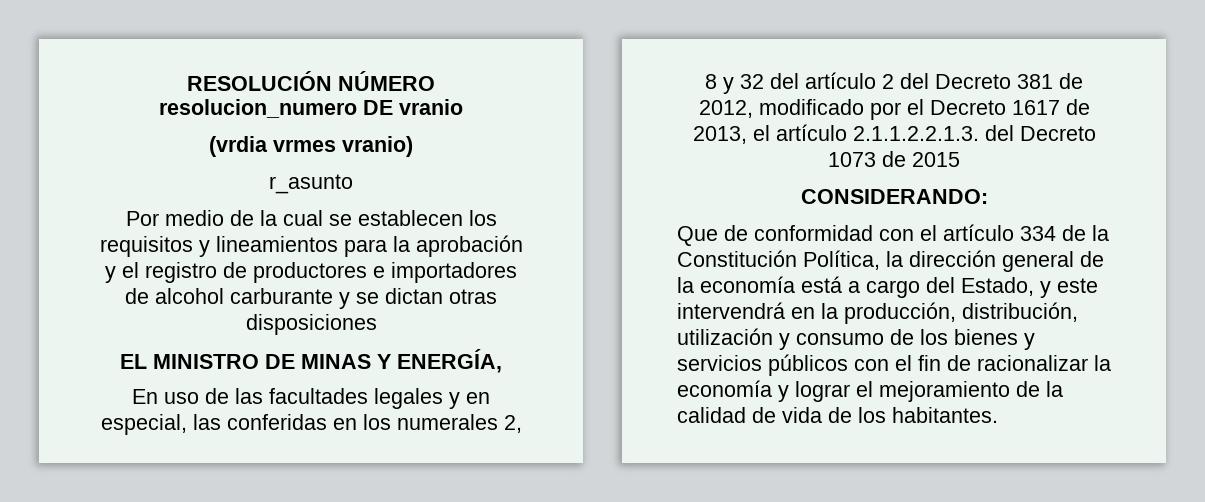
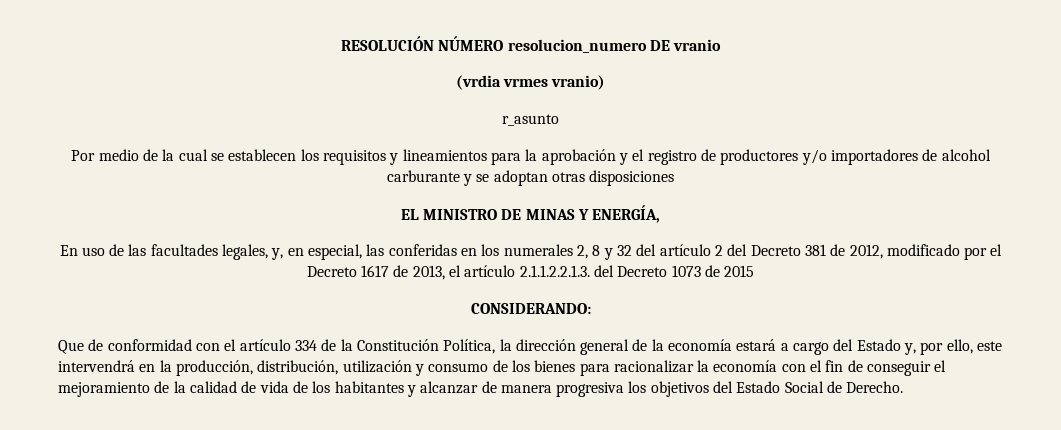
- Por medio de la cual se establecen los requisitos y lineamientos para la aprobación y el registro de productores e importadores de alcohol carburante y se dictan otras disposiciones
+ Por medio de la cual se establecen los requisitos y lineamientos para la aprobación y el registro de productores y/o importadores de alcohol carburante y se adoptan otras disposiciones
- En uso de las facultades legales y en especial, las conferidas en los numerales 2, 8 y 32 del artículo 2 del Decreto 381 de 2012, modificado por el Decreto 1617 de 2013, el artículo 2.1.1.2.2.1.3. del Decreto 1073 de 2015
+ En uso de las facultades legales, y, en especial, las conferidas en los numerales 2, 8 y 32 del artículo 2 del Decreto 381 de 2012, modificado por el Decreto 1617 de 2013, el artículo 2.1.1.2.2.1.3. del Decreto 1073 de 2015
- Que de conformidad con el artículo 334 de la Constitución Política, la dirección general de la economía está a cargo del Estado, y este intervendrá en la producción, distribución, utilización y consumo de los bienes y servicios públicos con el fin de racionalizar la economía y lograr el mejoramiento de la calidad de vida de los habitantes.
+ Que de conformidad con el artículo 334 de la Constitución Política, la dirección general de la economía estará a cargo del Estado y, por ello, este intervendrá en la producción, distribución, utilización y consumo de los bienes para racionalizar la economía con el fin de conseguir el mejoramiento de la calidad de vida de los habitantes y alcanzar de manera progresiva los objetivos del Estado Social de Derecho.

